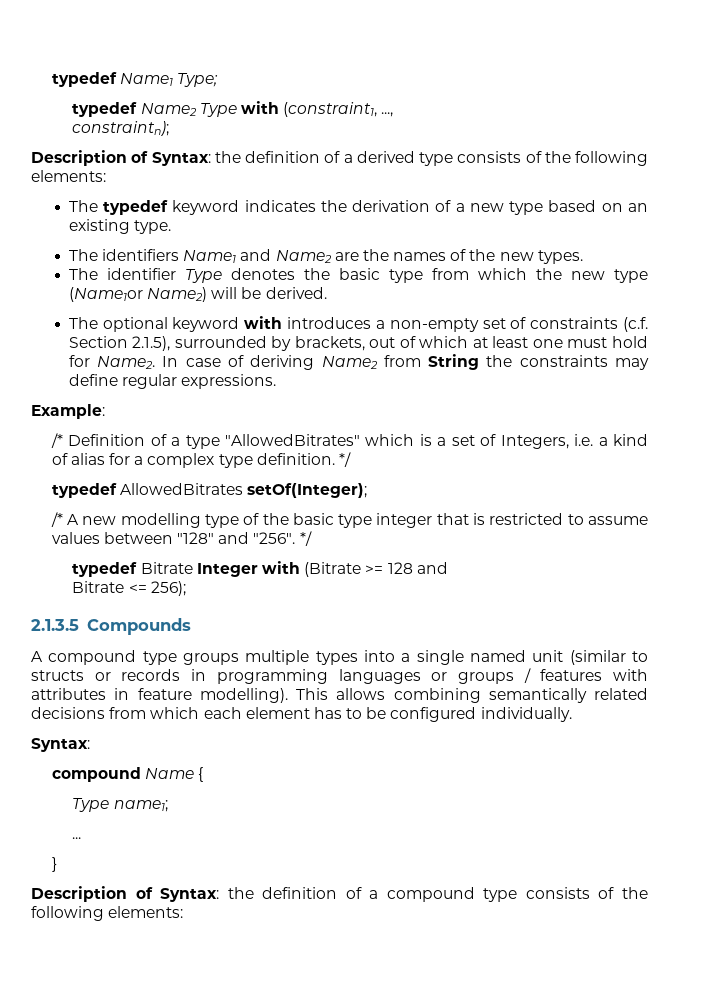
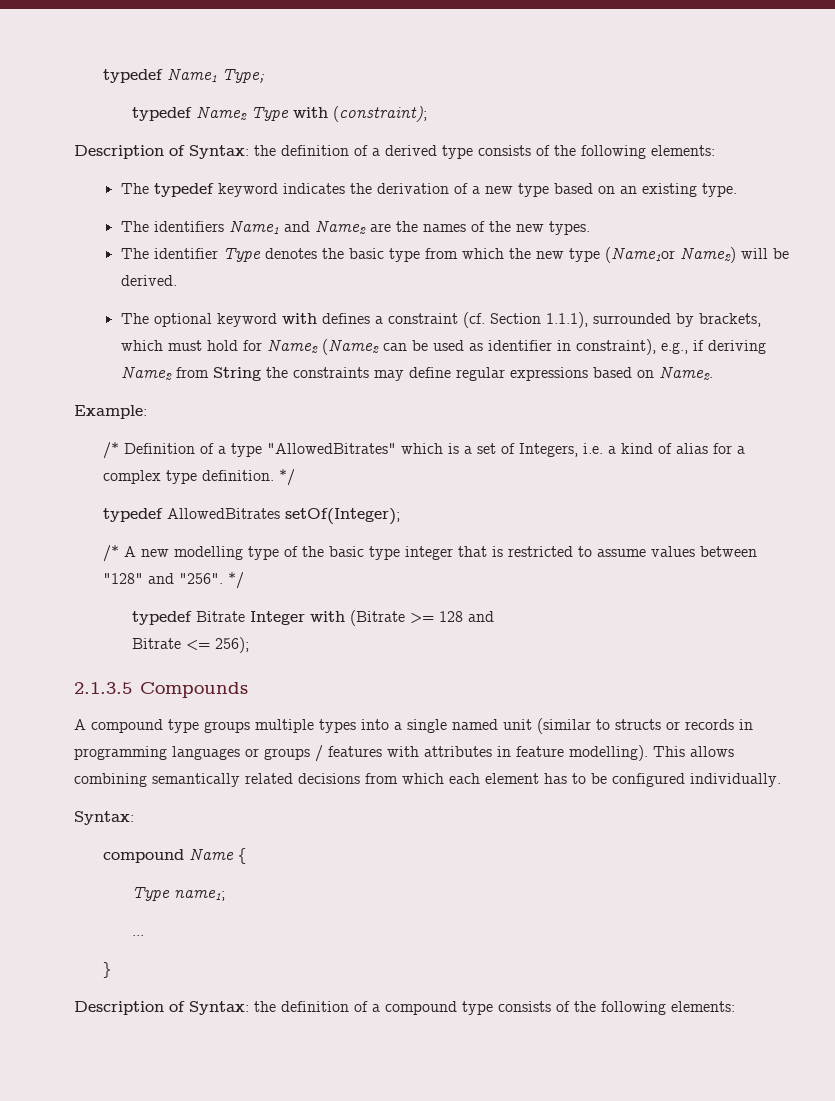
- typedef Name2 Type with (constraint1, ...,
- constraintn);
+ typedef Name2 Type with (constraint);
- The optional keyword with introduces a non-empty set of constraints (c.f. Section 2.1.5), surrounded by brackets, out of which at least one must hold for Name2. In case of deriving Name2 from String the constraints may define regular expressions.
+ The optional keyword with defines a constraint (cf. Section 1.1.1), surrounded by brackets, which must hold for Name2 (Name2 can be used as identifier in constraint), e.g., if deriving Name2 from String the constraints may define regular expressions based on Name2.

